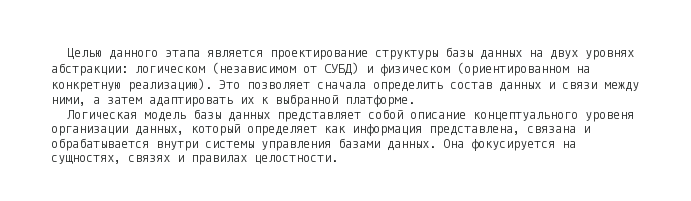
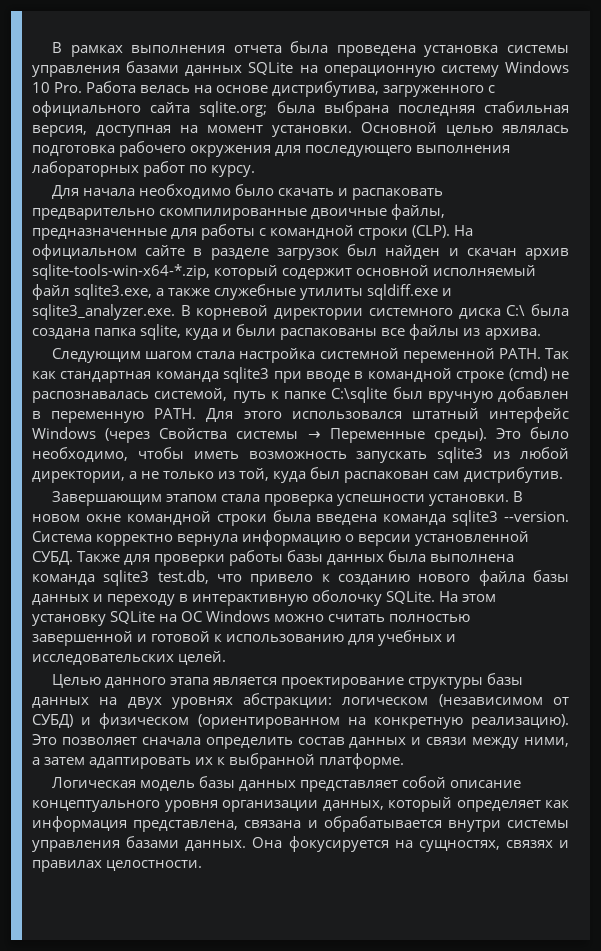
+ В рамках выполнения отчета была проведена установка системы управления базами данных SQLite на операционную систему Windows 10 Pro. Работа велась на основе дистрибутива, загруженного с официального сайта sqlite.org; была выбрана последняя стабильная версия, доступная на момент установки. Основной целью являлась подготовка рабочего окружения для последующего выполнения лабораторных работ по курсу.
+ Для начала необходимо было скачать и распаковать предварительно скомпилированные двоичные файлы, предназначенные для работы с командной строки (CLP). На официальном сайте в разделе загрузок был найден и скачан архив sqlite-tools-win-x64-*.zip, который содержит основной исполняемый файл sqlite3.exe, а также служебные утилиты sqldiff.exe и sqlite3_analyzer.exe. В корневой директории системного диска C:\ была создана папка sqlite, куда и были распакованы все файлы из архива.
+ Следующим шагом стала настройка системной переменной PATH. Так как стандартная команда sqlite3 при вводе в командной строке (cmd) не распознавалась системой, путь к папке C:\sqlite был вручную добавлен в переменную PATH. Для этого использовался штатный интерфейс Windows (через Свойства системы → Переменные среды). Это было необходимо, чтобы иметь возможность запускать sqlite3 из любой директории, а не только из той, куда был распакован сам дистрибутив.
+ Завершающим этапом стала проверка успешности установки. В новом окне командной строки была введена команда sqlite3 --version. Система корректно вернула информацию о версии установленной СУБД. Также для проверки работы базы данных была выполнена команда sqlite3 test.db, что привело к созданию нового файла базы данных и переходу в интерактивную оболочку SQLite. На этом установку SQLite на ОС Windows можно считать полностью завершенной и готовой к использованию для учебных и исследовательских целей.
- Логическая модель базы данных представляет собой описание концептуального уровеня организации данных, который определяет как информация представлена, связана и обрабатывается внутри системы управления базами данных.
+ Логическая модель базы данных представляет собой описание концептуального уровня организации данных, который определяет как информация представлена, связана и обрабатывается внутри системы управления базами данных.

